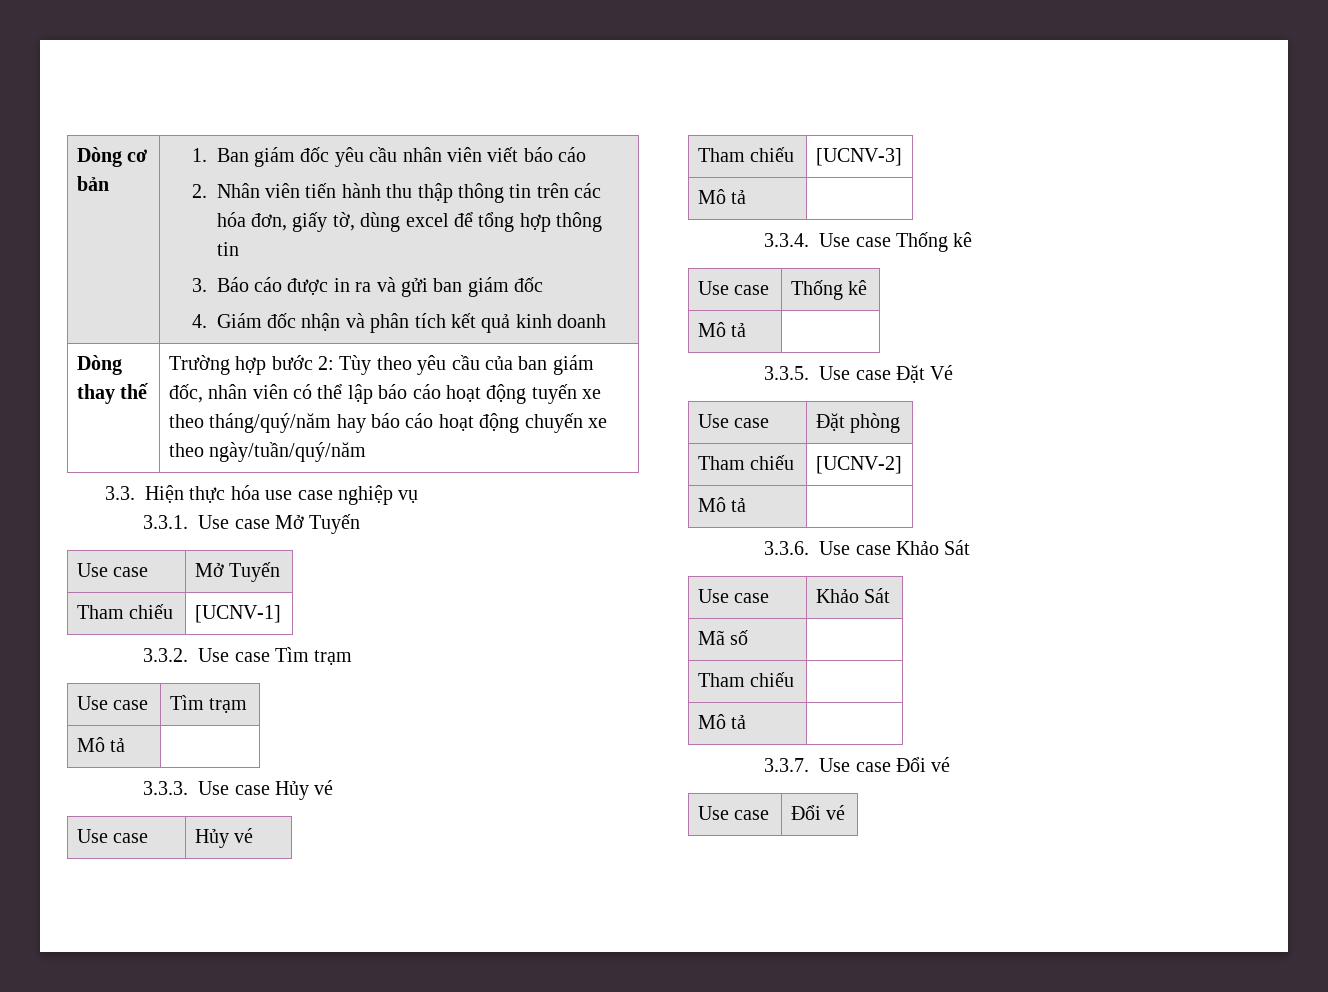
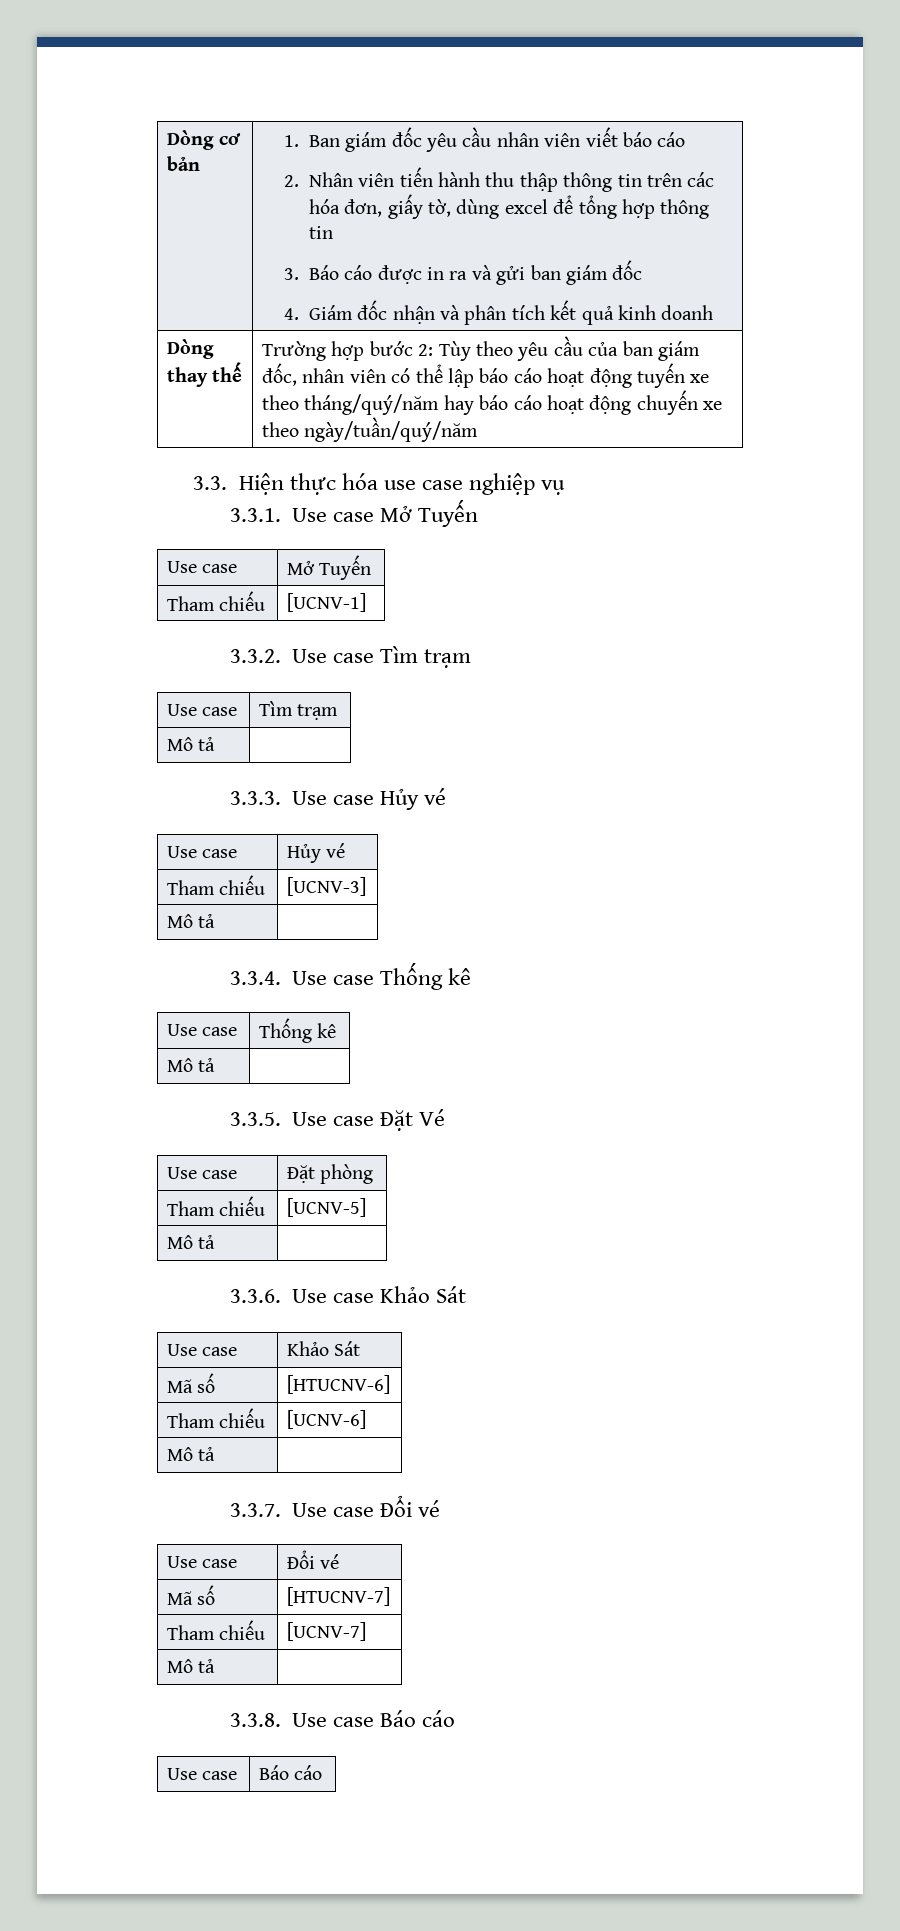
- Tham chiếu | [UCNV-2]
+ Tham chiếu | [UCNV-5]
- Mã số |
- Tham chiếu |
+ Mã số | [HTUCNV-6]
+ Tham chiếu | [UCNV-6]
+ Mã số | [HTUCNV-7]
+ Tham chiếu | [UCNV-7]
+ Mô tả |
+ 3.3.8. Use case Báo cáo
+ Use case | Báo cáo

